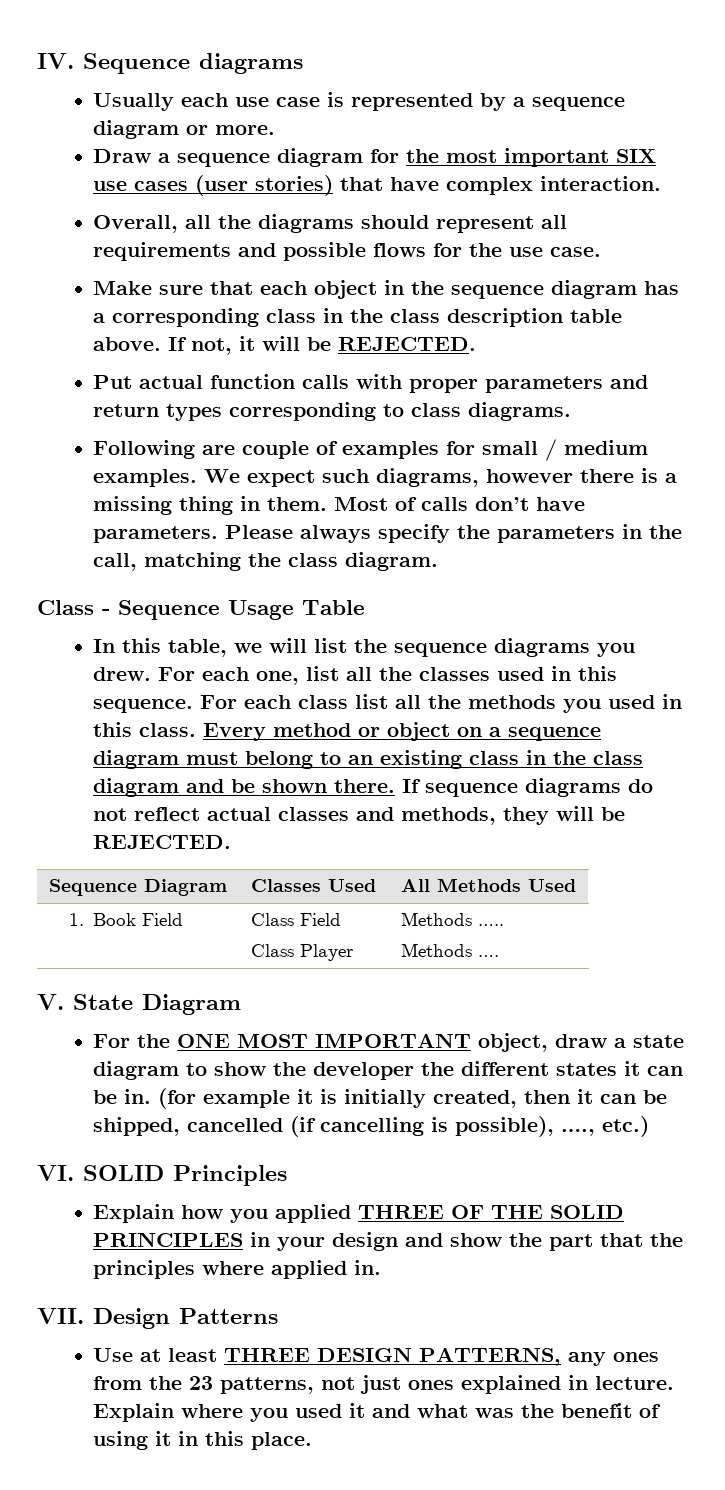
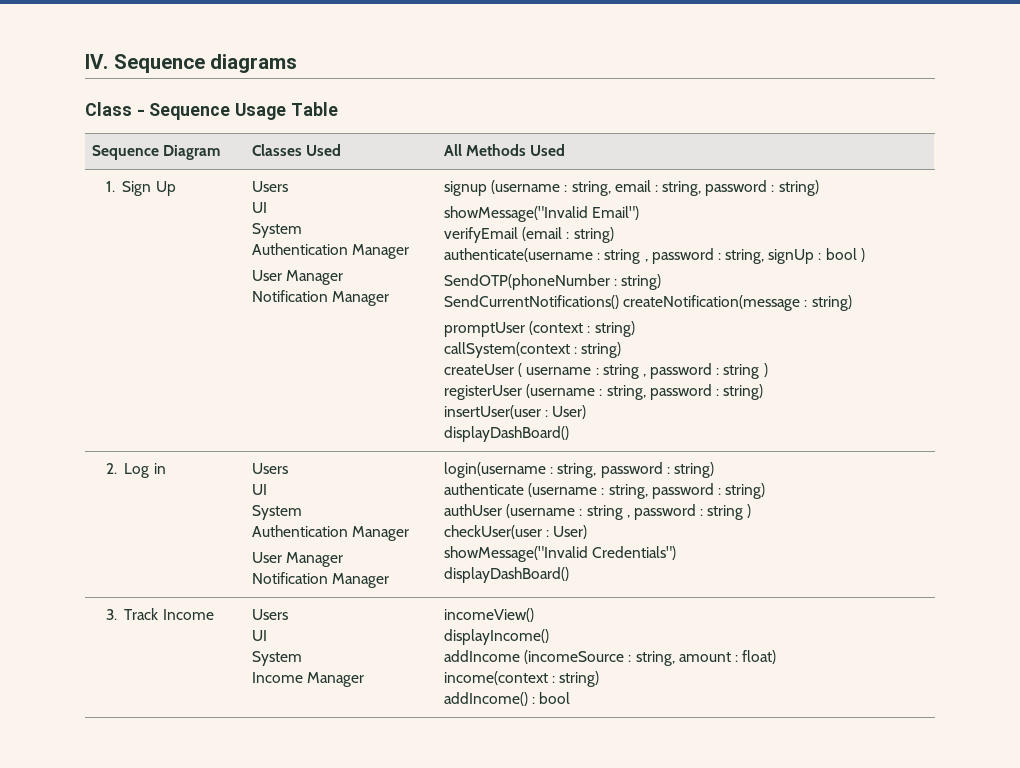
- Usually each use case is represented by a sequence diagram or more.
- Draw a sequence diagram for the most important SIX use cases (user stories) that have complex interaction.
- Overall, all the diagrams should represent all requirements and possible flows for the use case.
- Make sure that each object in the sequence diagram has a corresponding class in the class description table above. If not, it will be REJECTED.
- Put actual function calls with proper parameters and return types corresponding to class diagrams.
- Following are couple of examples for small / medium examples. We expect such diagrams, however there is a missing thing in them. Most of calls don’t have parameters. Please always specify the parameters in the call, matching the class diagram.
- In this table, we will list the sequence diagrams you drew. For each one, list all the classes used in this sequence. For each class list all the methods you used in this class. Every method or object on a sequence diagram must belong to an existing class in the class diagram and be shown there. If sequence diagrams do not reflect actual classes and methods, they will be REJECTED.
- 1. Book Field | Class Field
- Class Player | Methods …..
- Methods ….
- V. State Diagram
- For the ONE MOST IMPORTANT object, draw a state diagram to show the developer the different states it can be in. (for example it is initially created, then it can be shipped, cancelled (if cancelling is possible), …., etc.)
- VI. SOLID Principles
- Explain how you applied THREE OF THE SOLID PRINCIPLES in your design and show the part that the principles where applied in.
- VII. Design Patterns
- Use at least THREE DESIGN PATTERNS, any ones from the 23 patterns, not just ones explained in lecture. Explain where you used it and what was the benefit of using it in this place.
+ 1. Sign Up | Users
+ UI
+ System
+ Authentication Manager
+ User Manager
+ Notification Manager | signup (username : string, email : string, password : string)
+ showMessage("Invalid Email")
+ verifyEmail (email : string)
+ authenticate(username : string , password : string, signUp : bool )
+ SendOTP(phoneNumber : string)
+ SendCurrentNotifications() createNotification(message : string)
+ promptUser (context : string)
+ callSystem(context : string)
+ createUser ( username : string , password : string )
+ registerUser (username : string, password : string)
+ insertUser(user : User)
+ displayDashBoard()
+ 2. Log in | Users
+ UI
+ System
+ Authentication Manager
+ User Manager
+ Notification Manager | login(username : string, password : string)
+ authenticate (username : string, password : string)
+ authUser (username : string , password : string )
+ checkUser(user : User)
+ showMessage("Invalid Credentials")
+ displayDashBoard()
+ 3. Track Income | Users
+ UI
+ System
+ Income Manager | incomeView()
+ displayIncome()
+ addIncome (incomeSource : string, amount : float)
+ income(context : string)
+ addIncome() : bool

